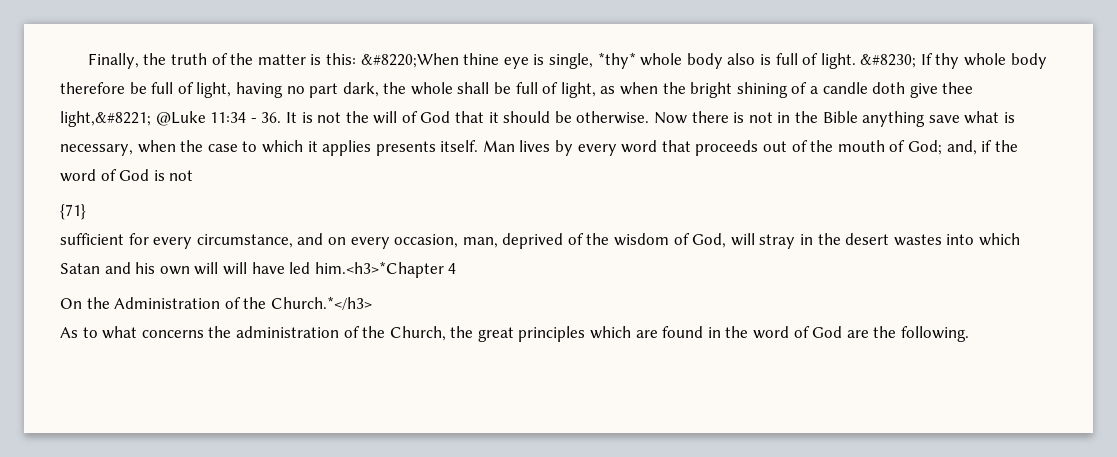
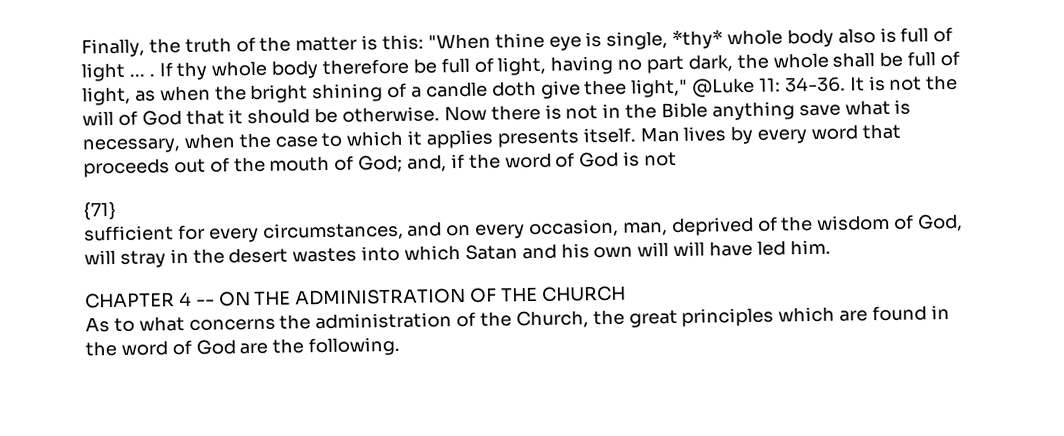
- &#8220;When thine eye is single, *thy* whole body also is full of light. &#8230;
+ "When thine eye is single, *thy* whole body also is full of light ... .
- If thy whole body therefore be full of light, having no part dark, the whole shall be full of light, as when the bright shining of a candle doth give thee light,&#8221; @Luke 11:34 - 36. It is not the will of God that it should be otherwise.
+ If thy whole body therefore be full of light, having no part dark, the whole shall be full of light, as when the bright shining of a candle doth give thee light," @Luke 11: 34-36. It is not the will of God that it should be otherwise.
- sufficient for every circumstance, and on every occasion, man, deprived of the wisdom of God, will stray in the desert wastes into which Satan and his own will will have led him.<h3>*Chapter 4
- On the Administration of the Church.*</h3>
+ sufficient for every circumstances, and on every occasion, man, deprived of the wisdom of God, will stray in the desert wastes into which Satan and his own will will have led him.
+ CHAPTER 4 -- ON THE ADMINISTRATION OF THE CHURCH

